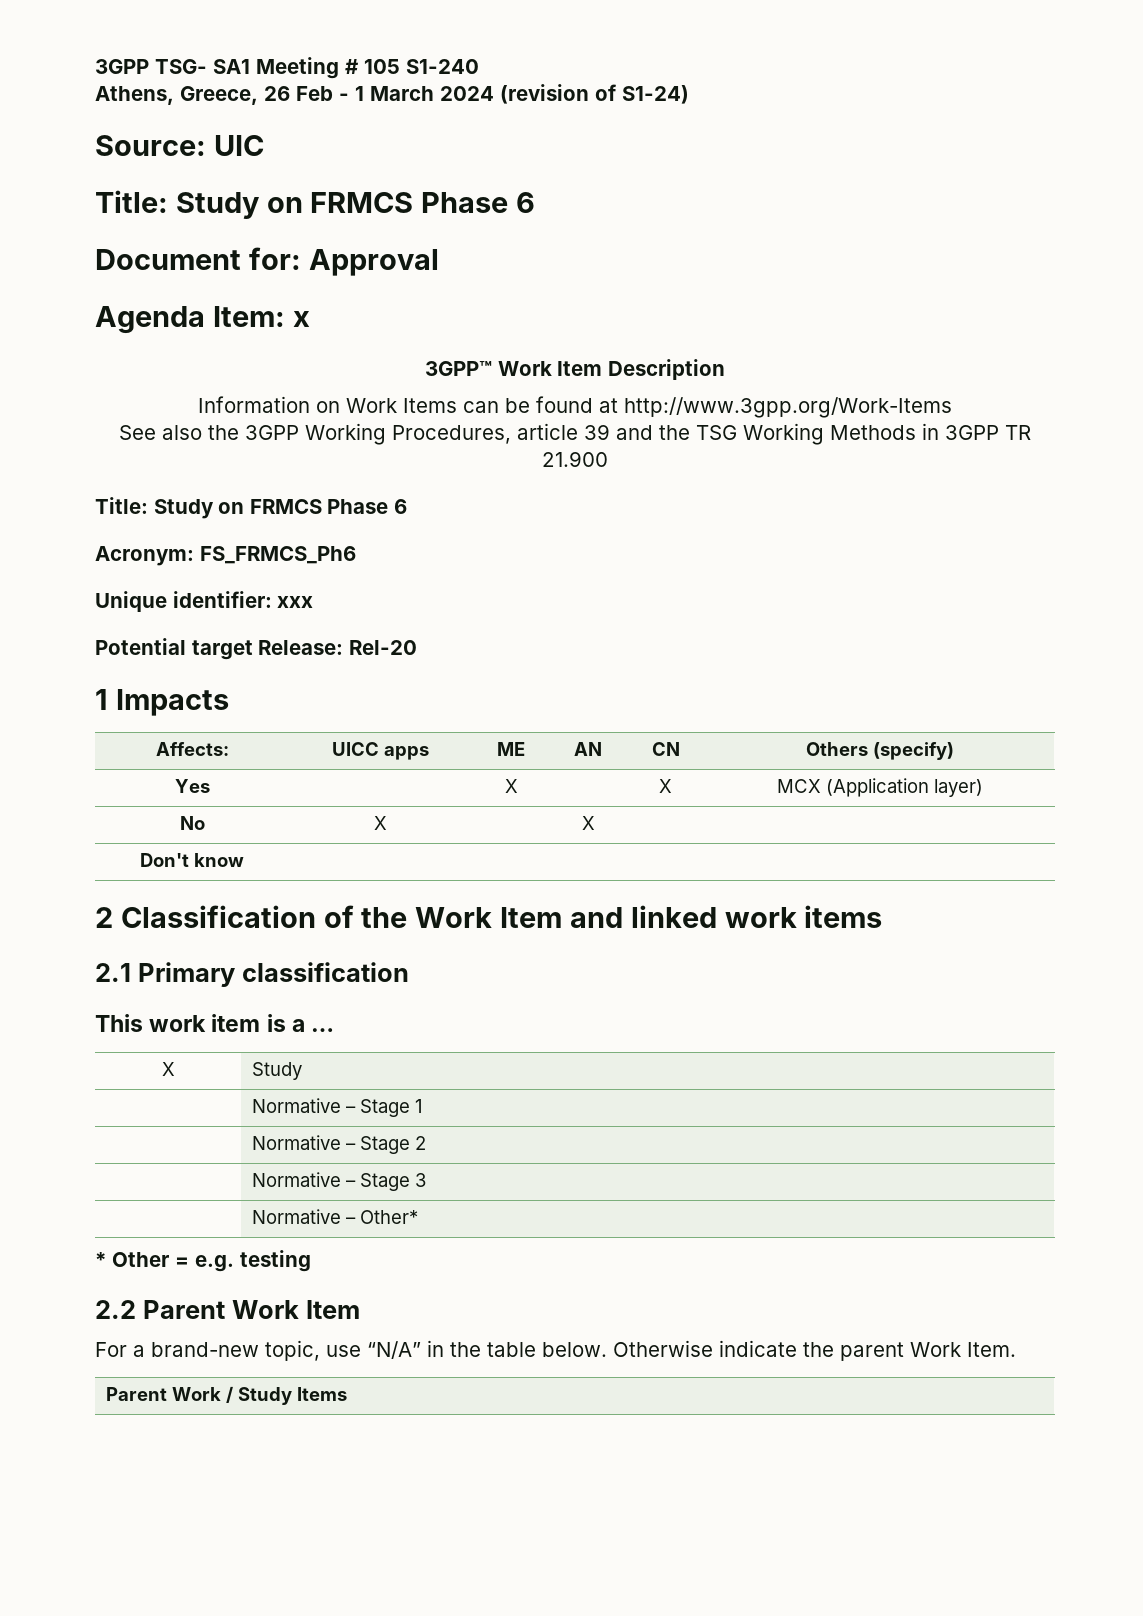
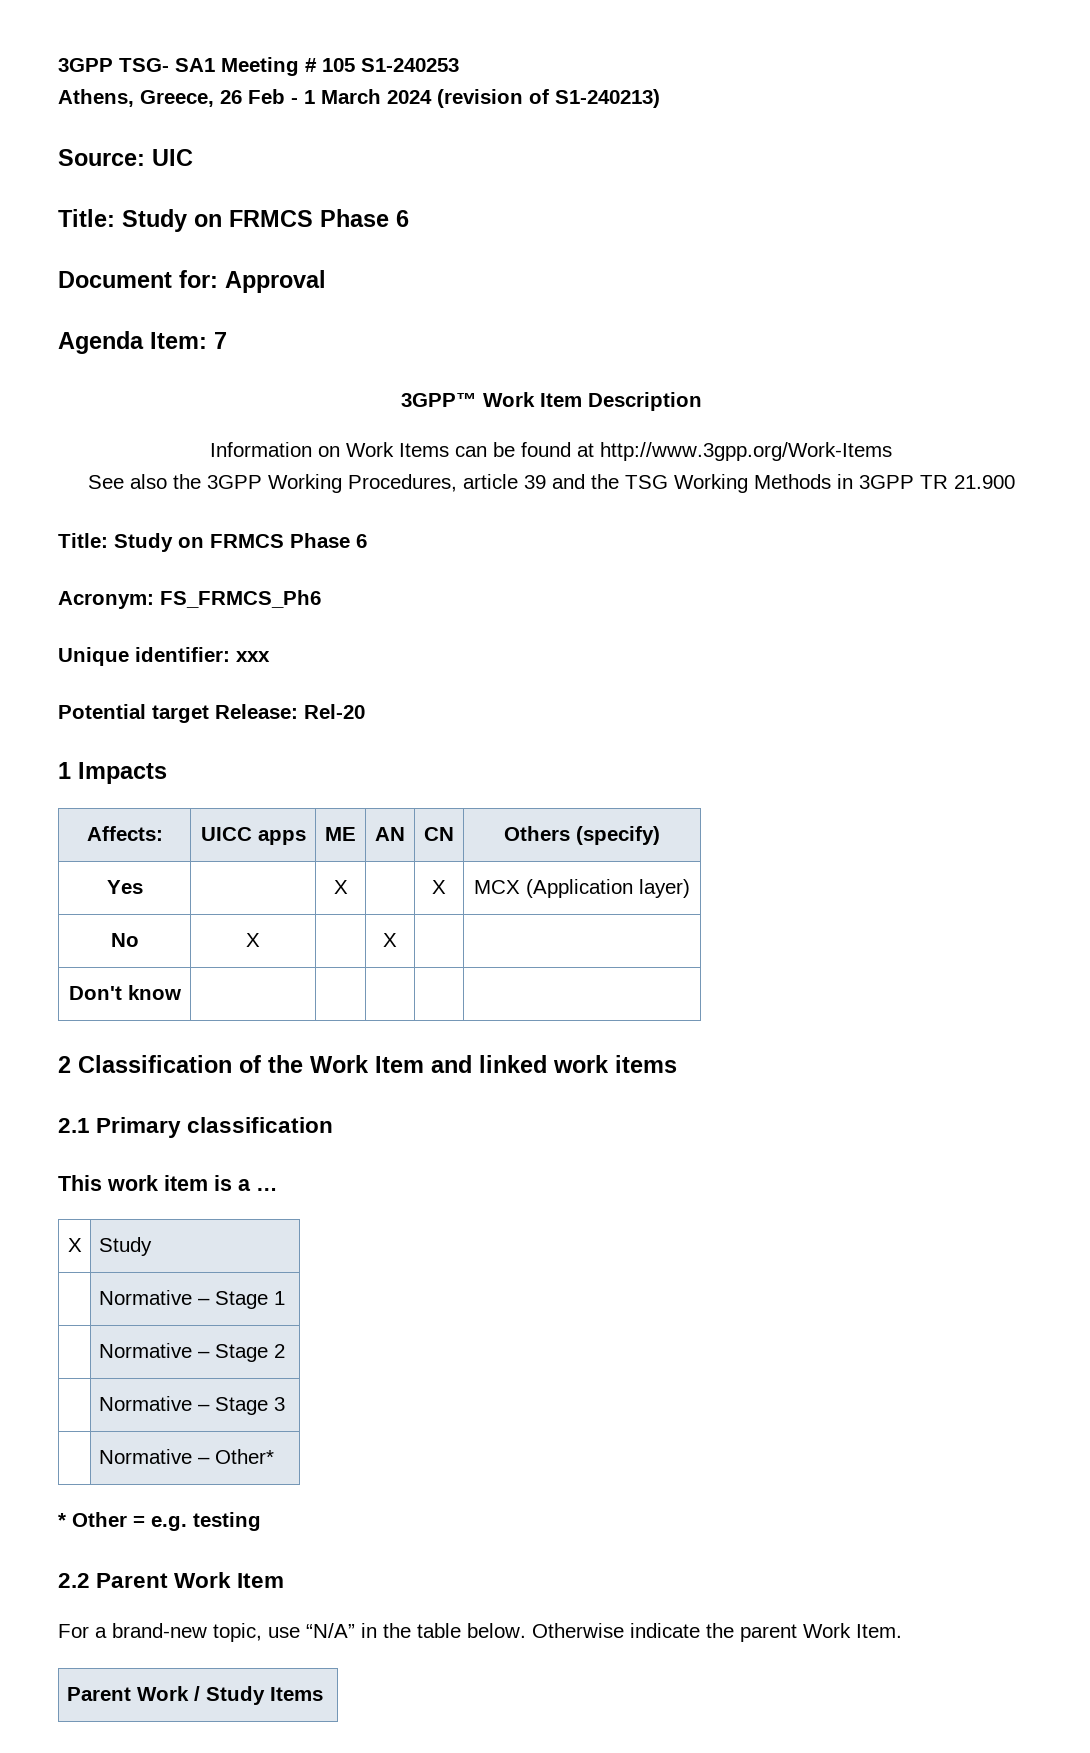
- 3GPP TSG- SA1 Meeting # 105 S1-240
+ 3GPP TSG- SA1 Meeting # 105 S1-240253
- Athens, Greece, 26 Feb - 1 March 2024 (revision of S1-24)
+ Athens, Greece, 26 Feb - 1 March 2024 (revision of S1-240213)
- Agenda Item: x
+ Agenda Item: 7

